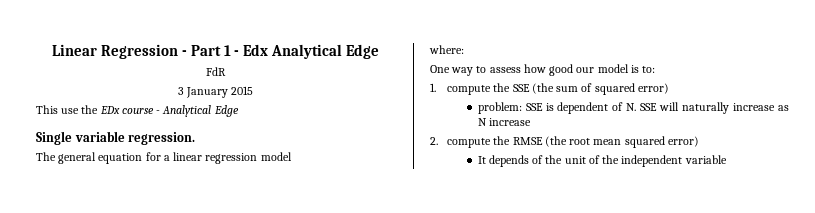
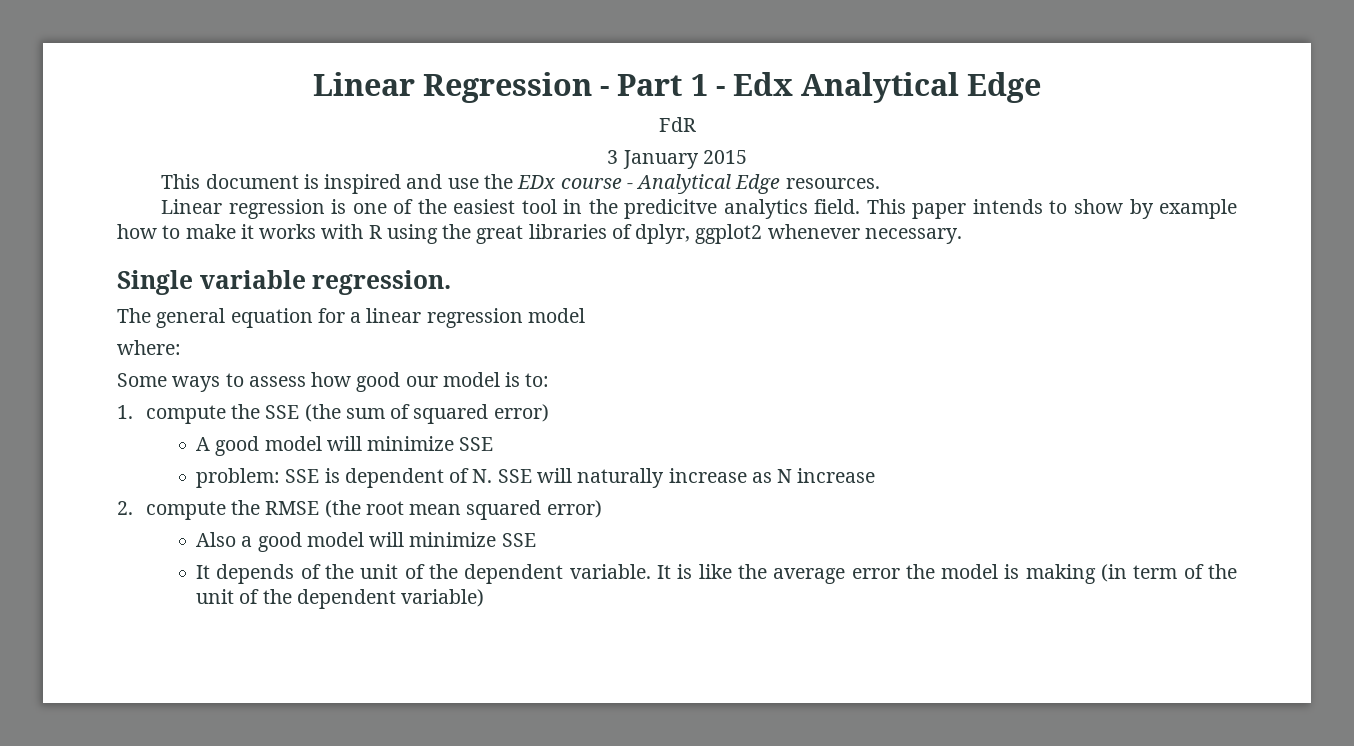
- This use the EDx course - Analytical Edge
+ This document is inspired and use the EDx course - Analytical Edge resources.
+ Linear regression is one of the easiest tool in the predicitve analytics field. This paper intends to show by example how to make it works with R using the great libraries of dplyr, ggplot2 whenever necessary.
- One way to assess how good our model is to:
+ Some ways to assess how good our model is to:
+ A good model will minimize SSE
+ Also a good model will minimize SSE
- It depends of the unit of the independent variable
+ It depends of the unit of the dependent variable. It is like the average error the model is making (in term of the unit of the dependent variable)

